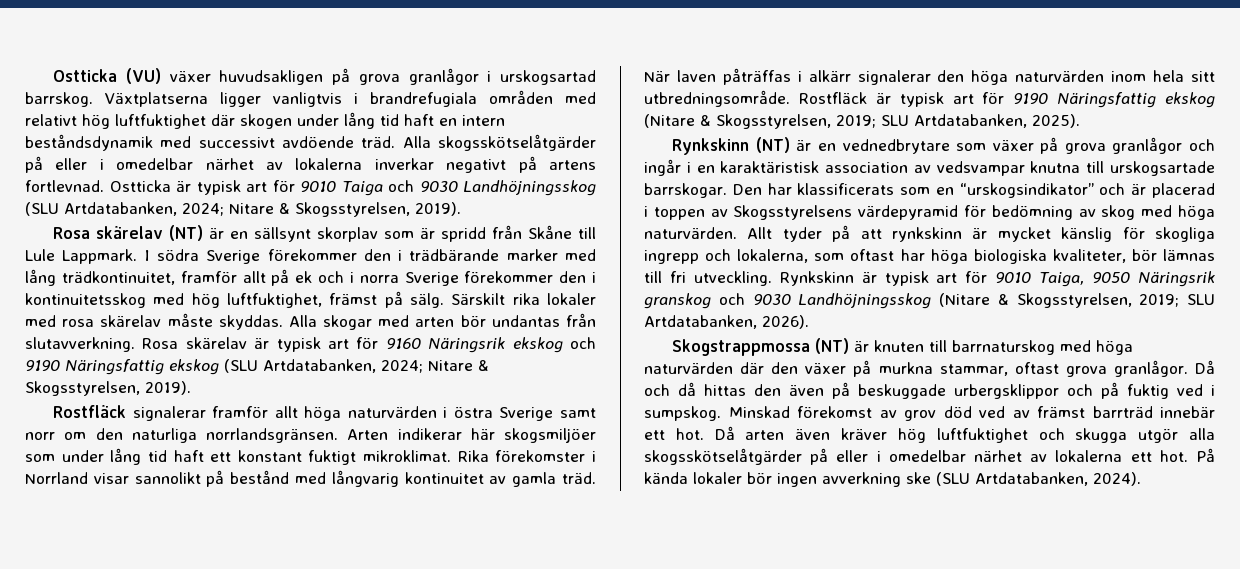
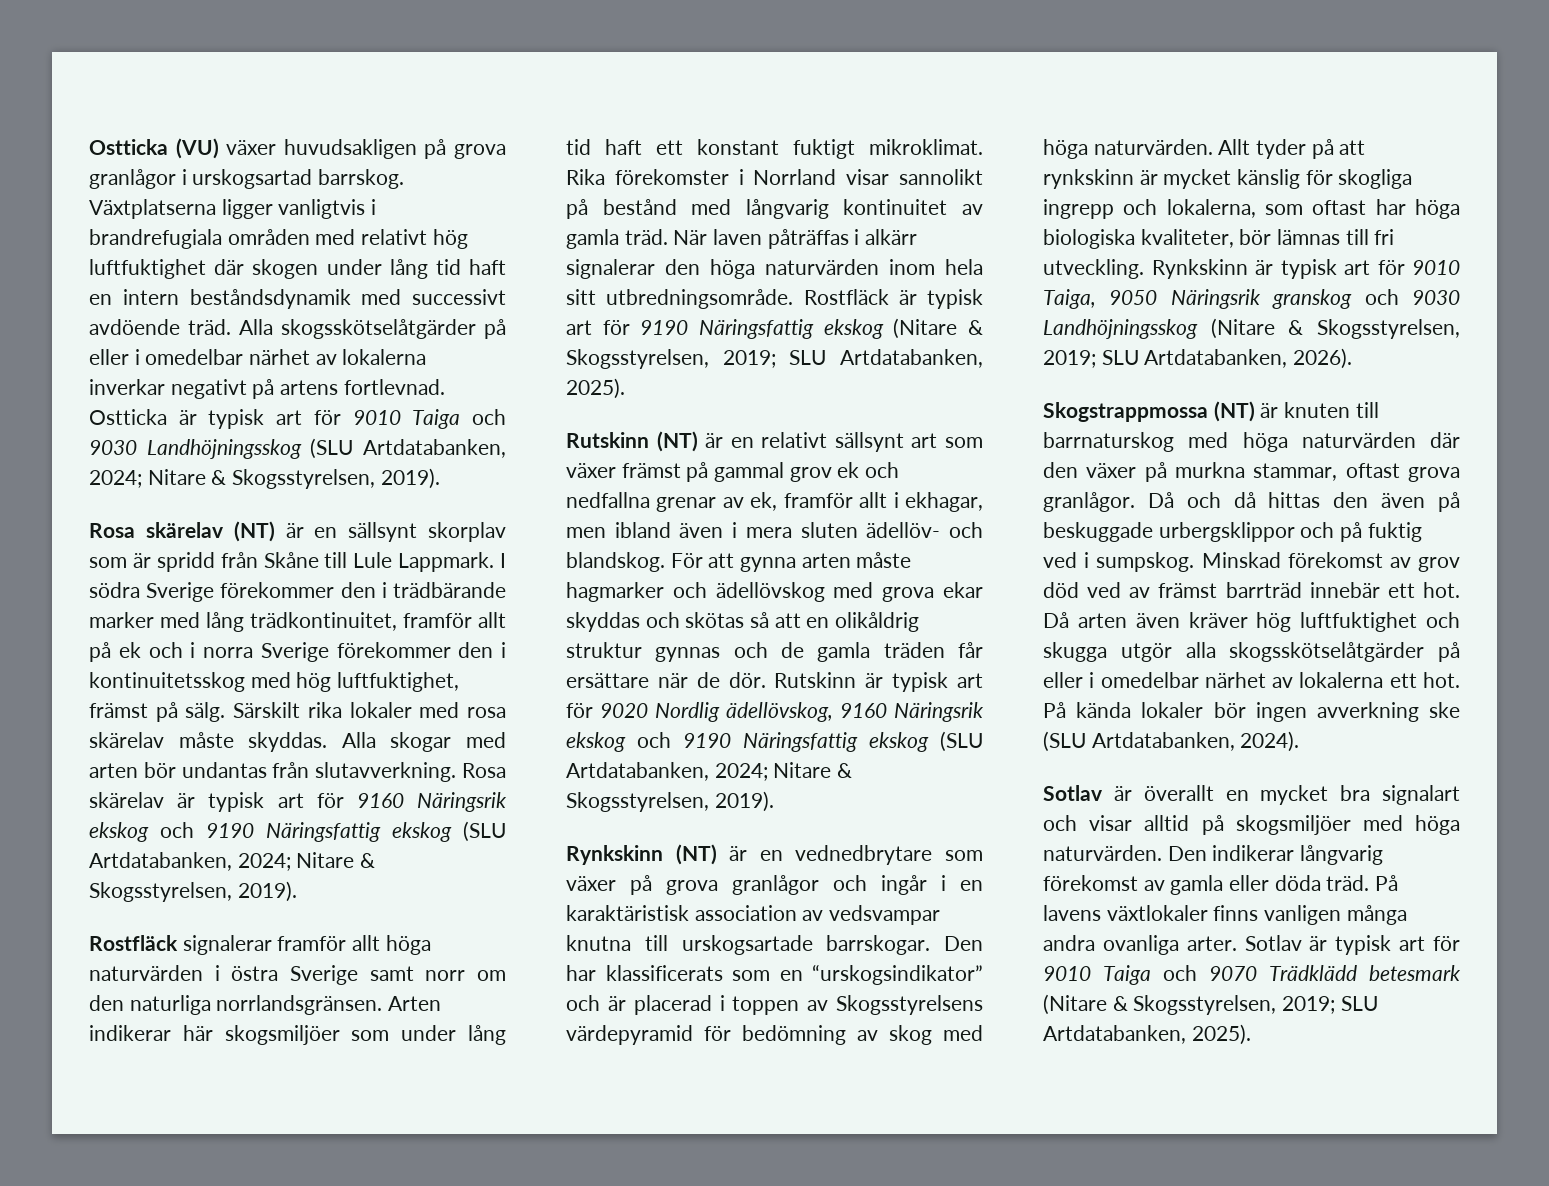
+ Rutskinn (NT) är en relativt sällsynt art som växer främst på gammal grov ek och nedfallna grenar av ek, framför allt i ekhagar, men ibland även i mera sluten ädellöv- och blandskog. För att gynna arten måste hagmarker och ädellövskog med grova ekar skyddas och skötas så att en olikåldrig struktur gynnas och de gamla träden får ersättare när de dör. Rutskinn är typisk art för 9020 Nordlig ädellövskog, 9160 Näringsrik ekskog och 9190 Näringsfattig ekskog (SLU Artdatabanken, 2024; Nitare & Skogsstyrelsen, 2019).
+ Sotlav är överallt en mycket bra signalart och visar alltid på skogsmiljöer med höga naturvärden. Den indikerar långvarig förekomst av gamla eller döda träd. På lavens växtlokaler finns vanligen många andra ovanliga arter. Sotlav är typisk art för 9010 Taiga och 9070 Trädklädd betesmark (Nitare & Skogsstyrelsen, 2019; SLU Artdatabanken, 2025).

